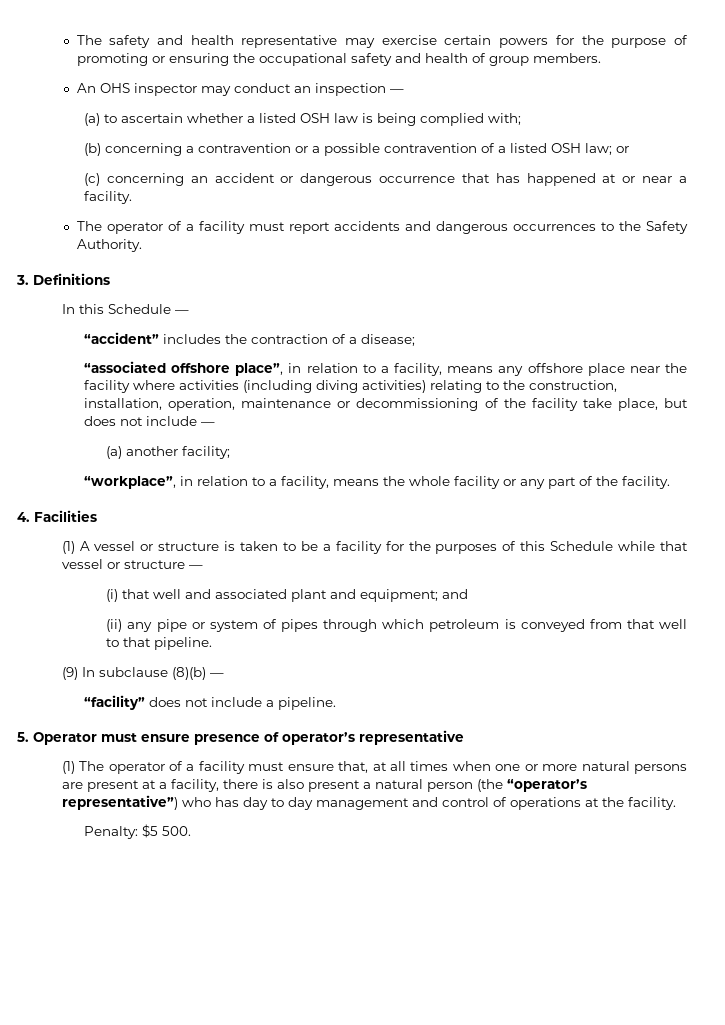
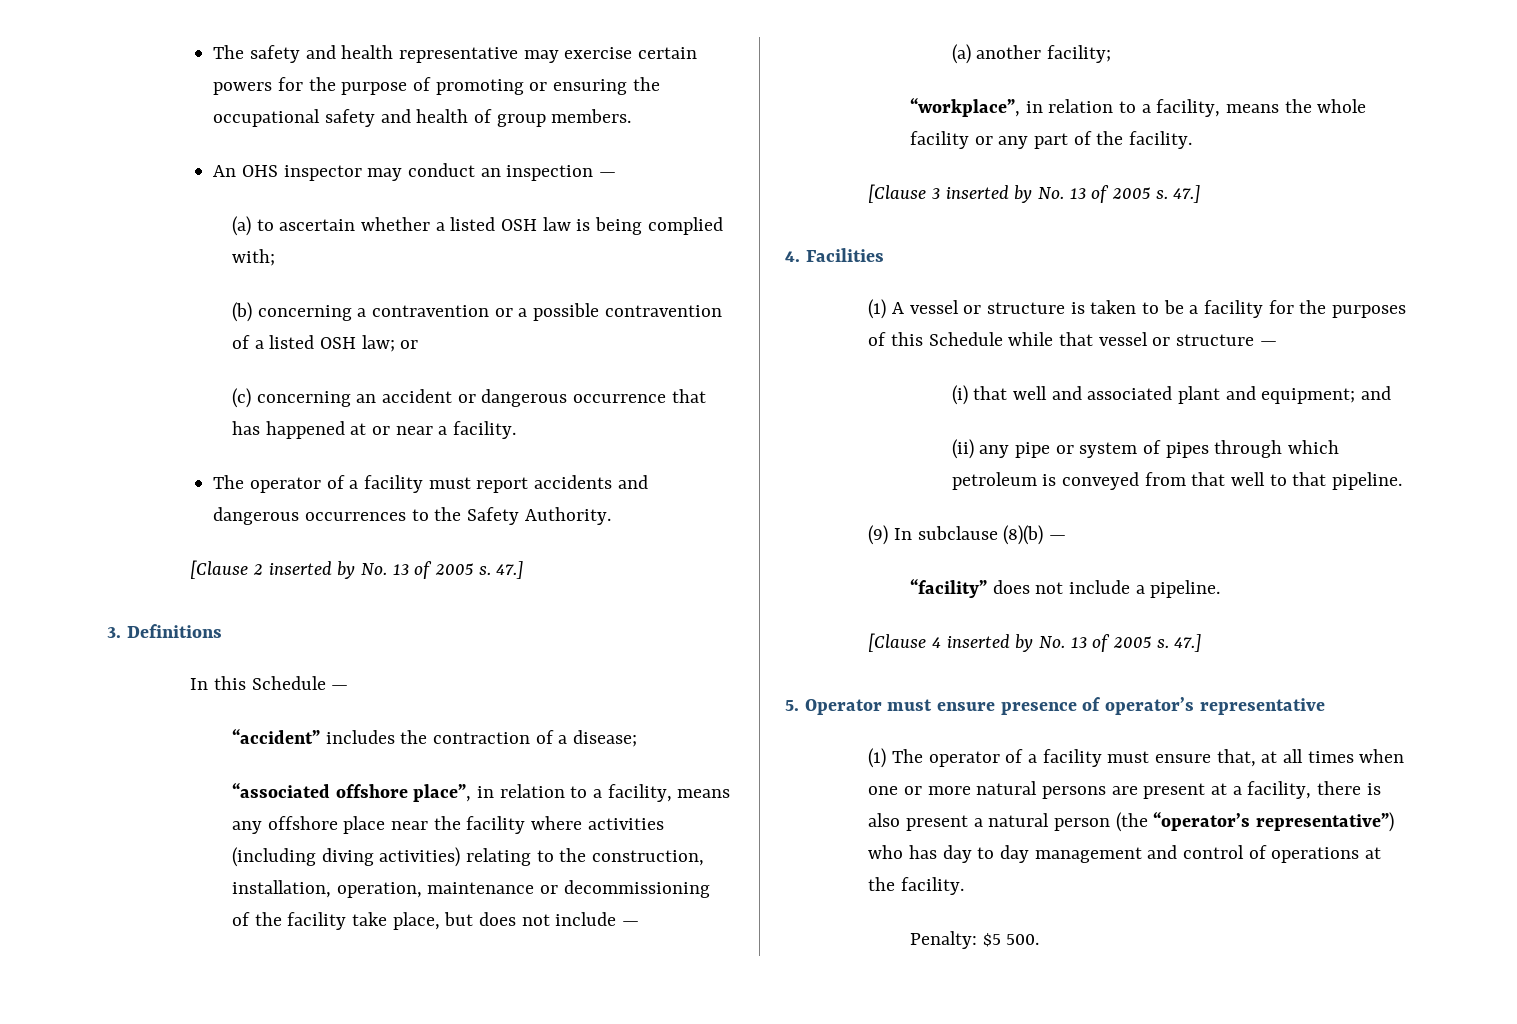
+ [Clause 2 inserted by No. 13 of 2005 s. 47.]
+ [Clause 3 inserted by No. 13 of 2005 s. 47.]
+ [Clause 4 inserted by No. 13 of 2005 s. 47.]

